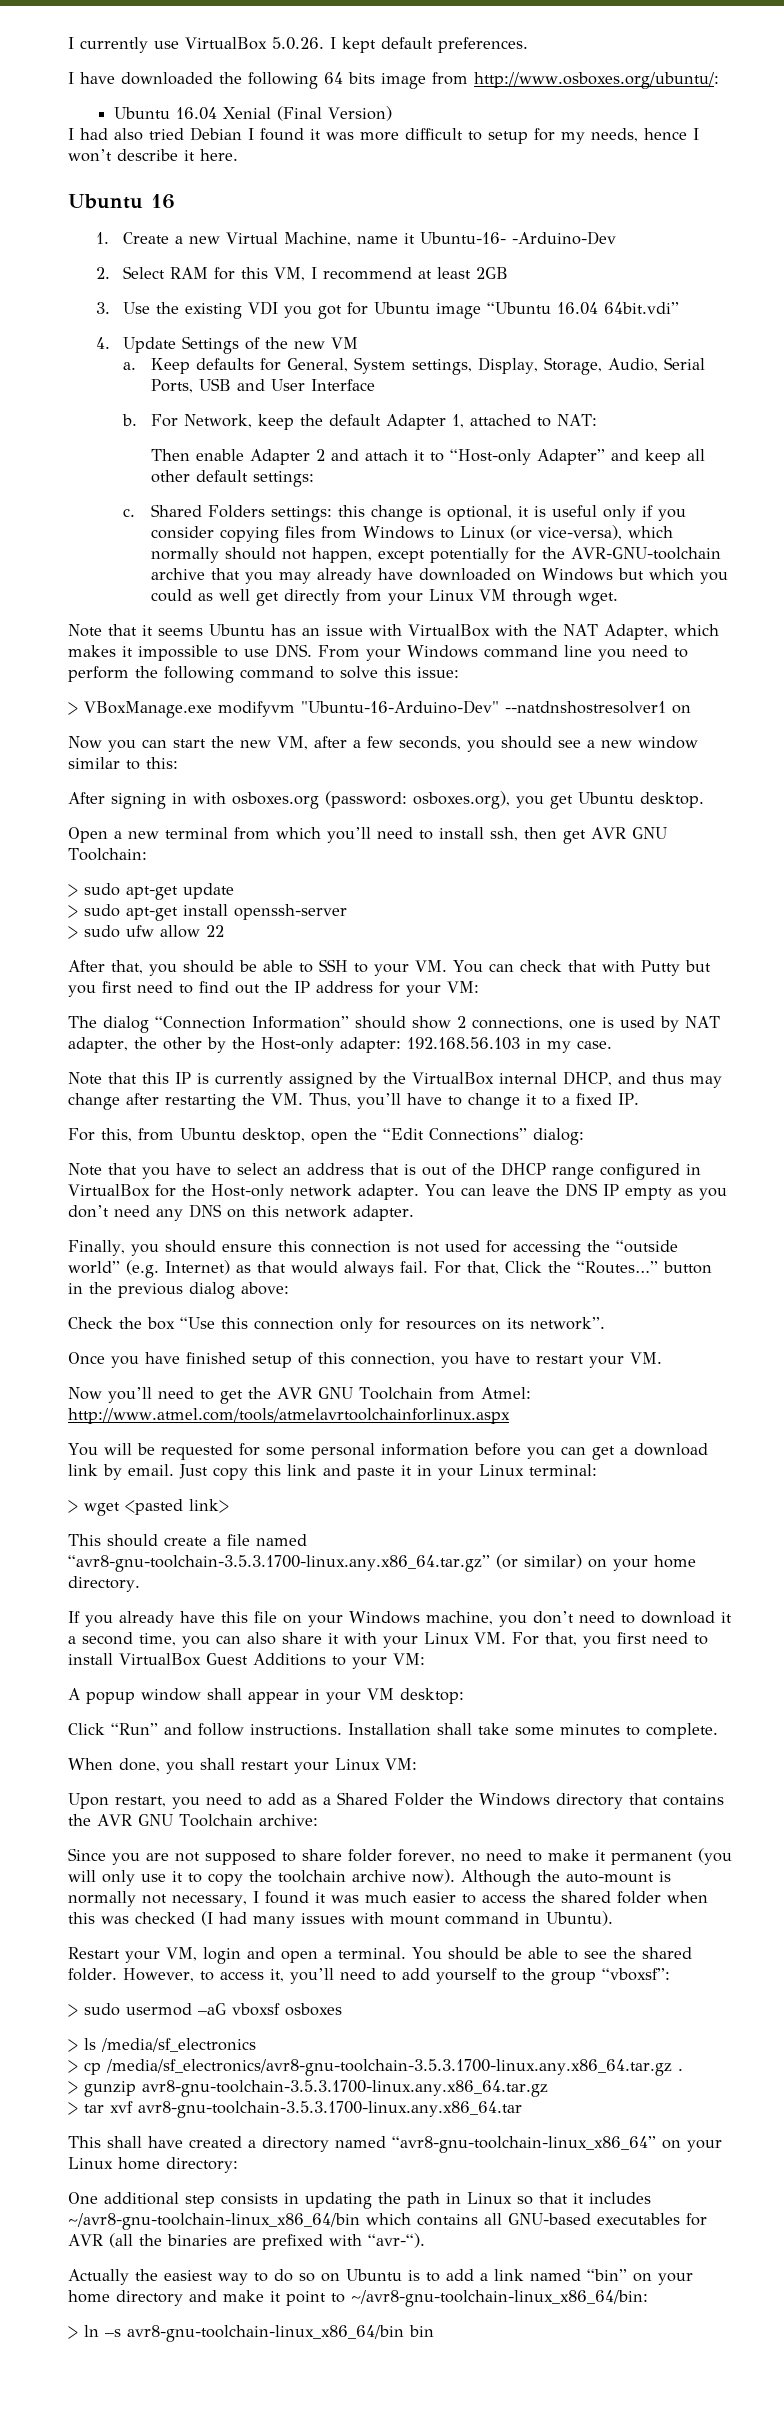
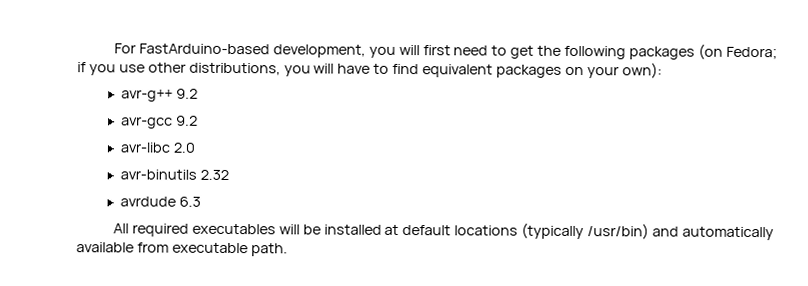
- I currently use VirtualBox 5.0.26. I kept default preferences.
- I have downloaded the following 64 bits image from http://www.osboxes.org/ubuntu/:
- Ubuntu 16.04 Xenial (Final Version)
- I had also tried Debian I found it was more difficult to setup for my needs, hence I won’t describe it here.
- Ubuntu 16
- 1. Create a new Virtual Machine, name it Ubuntu-16- -Arduino-Dev
- 2. Select RAM for this VM, I recommend at least 2GB
- 3. Use the existing VDI you got for Ubuntu image “Ubuntu 16.04 64bit.vdi”
- 4. Update Settings of the new VM
- a. Keep defaults for General, System settings, Display, Storage, Audio, Serial Ports, USB and User Interface
- b. For Network, keep the default Adapter 1, attached to NAT:
- Then enable Adapter 2 and attach it to “Host-only Adapter” and keep all other default settings:
- c. Shared Folders settings: this change is optional, it is useful only if you consider copying files from Windows to Linux (or vice-versa), which normally should not happen, except potentially for the AVR-GNU-toolchain archive that you may already have downloaded on Windows but which you could as well get directly from your Linux VM through wget.
- Note that it seems Ubuntu has an issue with VirtualBox with the NAT Adapter, which makes it impossible to use DNS. From your Windows command line you need to perform the following command to solve this issue:
- > VBoxManage.exe modifyvm "Ubuntu-16-Arduino-Dev" --natdnshostresolver1 on
- Now you can start the new VM, after a few seconds, you should see a new window similar to this:
- After signing in with osboxes.org (password: osboxes.org), you get Ubuntu desktop.
- Open a new terminal from which you’ll need to install ssh, then get AVR GNU Toolchain:
- > sudo apt-get update
- > sudo apt-get install openssh-server
- > sudo ufw allow 22
- After that, you should be able to SSH to your VM. You can check that with Putty but you first need to find out the IP address for your VM:
- The dialog “Connection Information” should show 2 connections, one is used by NAT adapter, the other by the Host-only adapter: 192.168.56.103 in my case.
- Note that this IP is currently assigned by the VirtualBox internal DHCP, and thus may change after restarting the VM. Thus, you’ll have to change it to a fixed IP.
- For this, from Ubuntu desktop, open the “Edit Connections” dialog:
- Note that you have to select an address that is out of the DHCP range configured in VirtualBox for the Host-only network adapter. You can leave the DNS IP empty as you don’t need any DNS on this network adapter.
- Finally, you should ensure this connection is not used for accessing the “outside world” (e.g. Internet) as that would always fail. For that, Click the “Routes…” button in the previous dialog above:
- Check the box “Use this connection only for resources on its network”.
- Once you have finished setup of this connection, you have to restart your VM.
- Now you’ll need to get the AVR GNU Toolchain from Atmel: http://www.atmel.com/tools/atmelavrtoolchainforlinux.aspx
- You will be requested for some personal information before you can get a download link by email. Just copy this link and paste it in your Linux terminal:
- > wget <pasted link>
- This should create a file named “avr8-gnu-toolchain-3.5.3.1700-linux.any.x86_64.tar.gz” (or similar) on your home directory.
- If you already have this file on your Windows machine, you don’t need to download it a second time, you can also share it with your Linux VM. For that, you first need to install VirtualBox Guest Additions to your VM:
- A popup window shall appear in your VM desktop:
- Click “Run” and follow instructions. Installation shall take some minutes to complete.
- When done, you shall restart your Linux VM:
- Upon restart, you need to add as a Shared Folder the Windows directory that contains the AVR GNU Toolchain archive:
- Since you are not supposed to share folder forever, no need to make it permanent (you will only use it to copy the toolchain archive now). Although the auto-mount is normally not necessary, I found it was much easier to access the shared folder when this was checked (I had many issues with mount command in Ubuntu).
- Restart your VM, login and open a terminal. You should be able to see the shared folder. However, to access it, you’ll need to add yourself to the group “vboxsf”:
- > sudo usermod –aG vboxsf osboxes
- > ls /media/sf_electronics
- > cp /media/sf_electronics/avr8-gnu-toolchain-3.5.3.1700-linux.any.x86_64.tar.gz .
- > gunzip avr8-gnu-toolchain-3.5.3.1700-linux.any.x86_64.tar.gz
- > tar xvf avr8-gnu-toolchain-3.5.3.1700-linux.any.x86_64.tar
- This shall have created a directory named “avr8-gnu-toolchain-linux_x86_64” on your Linux home directory:
- One additional step consists in updating the path in Linux so that it includes ~/avr8-gnu-toolchain-linux_x86_64/bin which contains all GNU-based executables for AVR (all the binaries are prefixed with “avr-“).
- Actually the easiest way to do so on Ubuntu is to add a link named “bin” on your home directory and make it point to ~/avr8-gnu-toolchain-linux_x86_64/bin:
- > ln –s avr8-gnu-toolchain-linux_x86_64/bin bin
+ For FastArduino-based development, you will first need to get the following packages (on Fedora; if you use other distributions, you will have to find equivalent packages on your own):
+ avr-g++ 9.2
+ avr-gcc 9.2
+ avr-libc 2.0
+ avr-binutils 2.32
+ avrdude 6.3
+ All required executables will be installed at default locations (typically /usr/bin) and automatically available from executable path.

